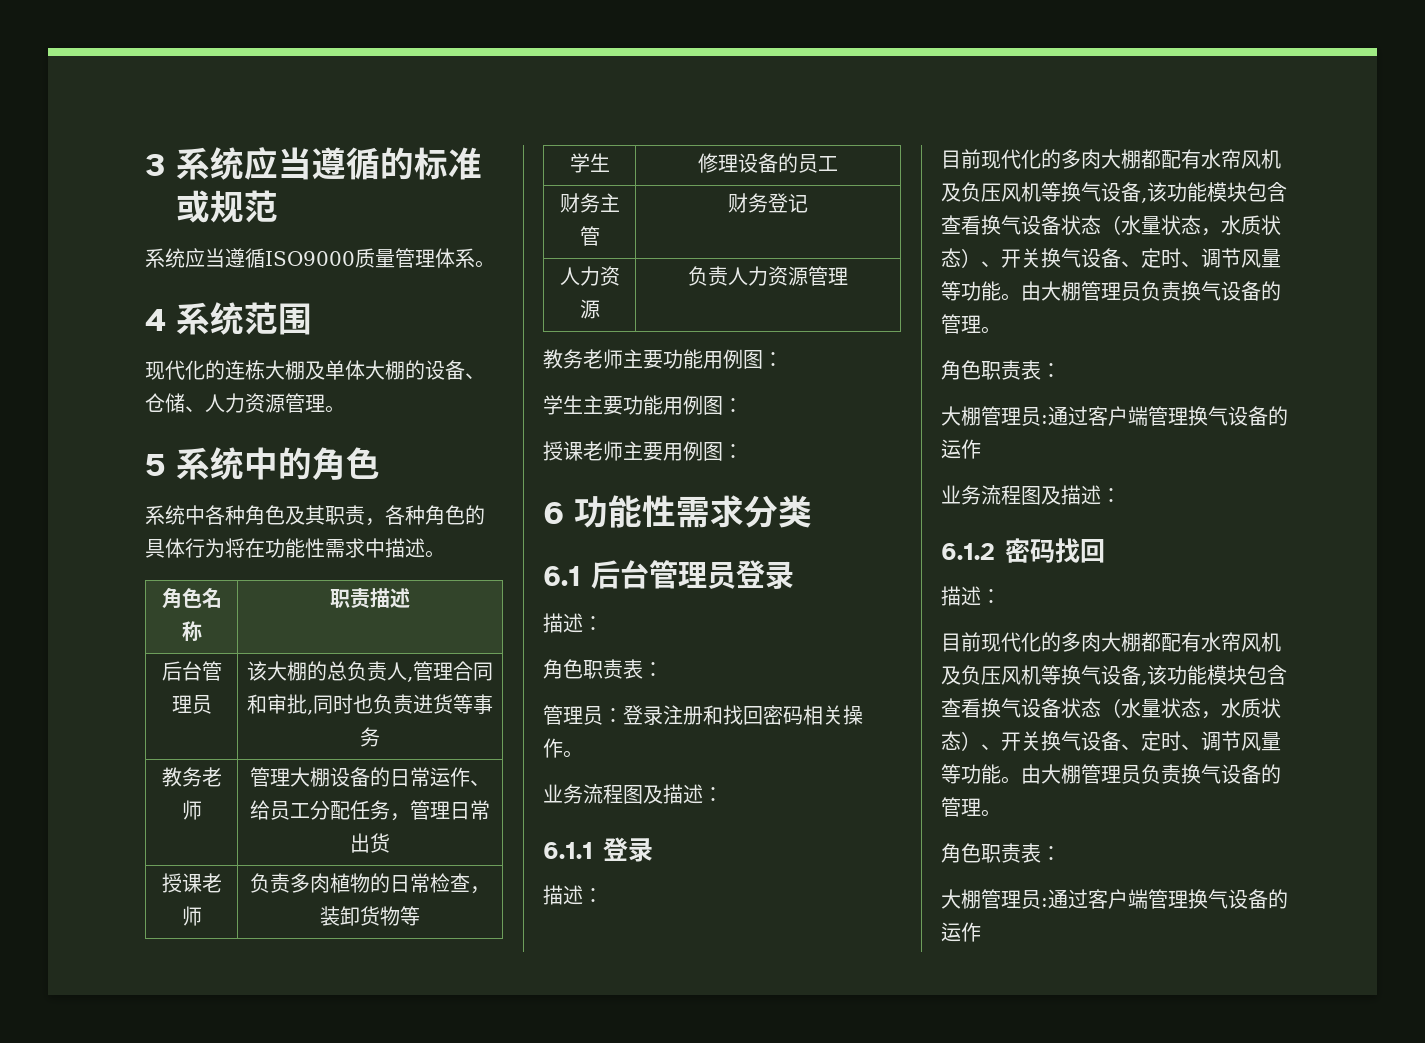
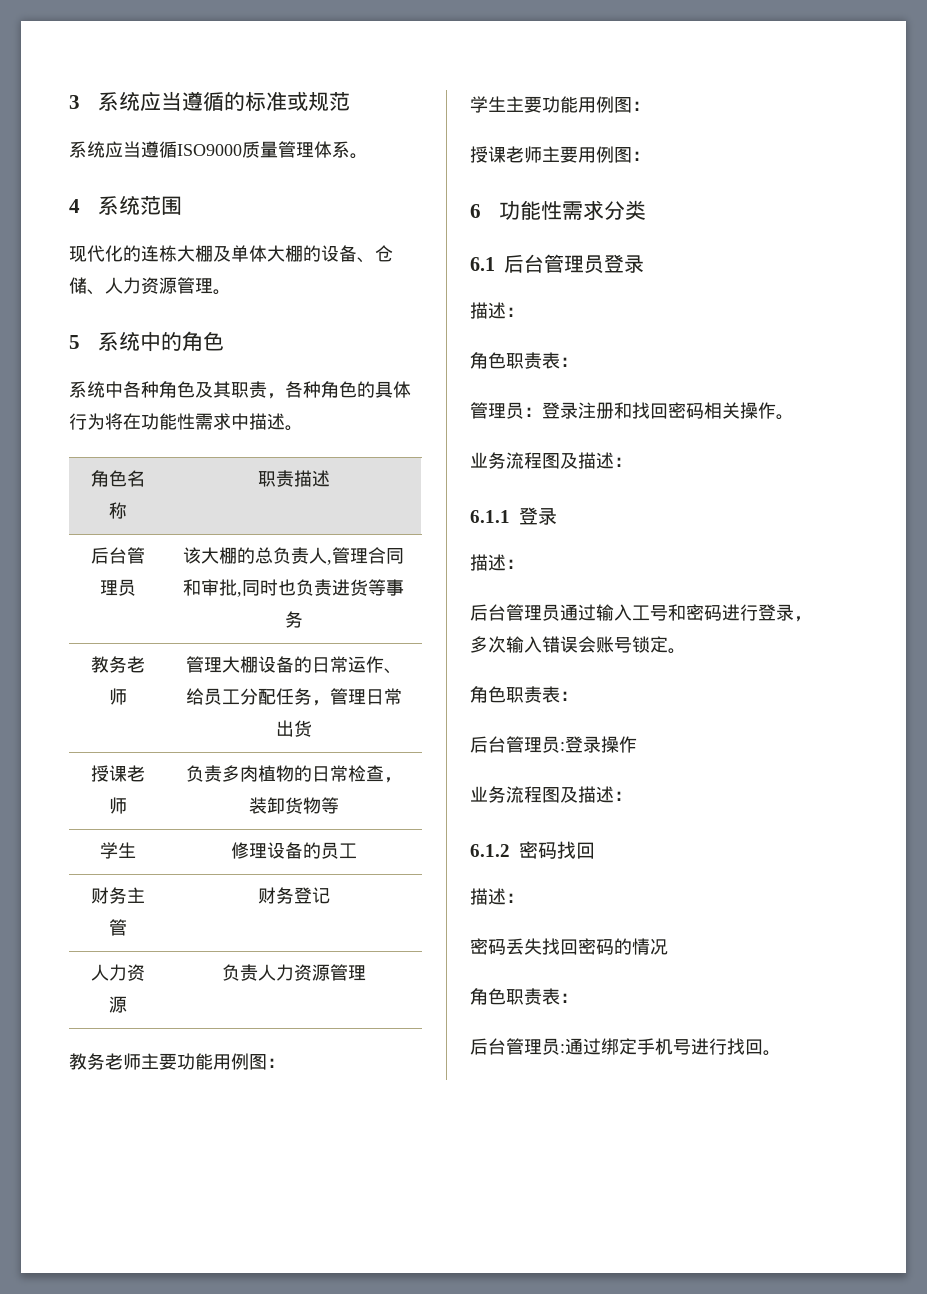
  6.1.1登录
  描述：
- 目前现代化的多肉大棚都配有水帘风机及负压风机等换气设备,该功能模块包含查看换气设备状态（水量状态，水质状态）、开关换气设备、定时、调节风量等功能。由大棚管理员负责换气设备的管理。
+ 后台管理员通过输入工号和密码进行登录，多次输入错误会账号锁定。
  角色职责表：
- 大棚管理员:通过客户端管理换气设备的运作
+ 后台管理员:登录操作
  6.1.2密码找回
  描述：
- 目前现代化的多肉大棚都配有水帘风机及负压风机等换气设备,该功能模块包含查看换气设备状态（水量状态，水质状态）、开关换气设备、定时、调节风量等功能。由大棚管理员负责换气设备的管理。
+ 密码丢失找回密码的情况
  角色职责表：
- 大棚管理员:通过客户端管理换气设备的运作
+ 后台管理员:通过绑定手机号进行找回。

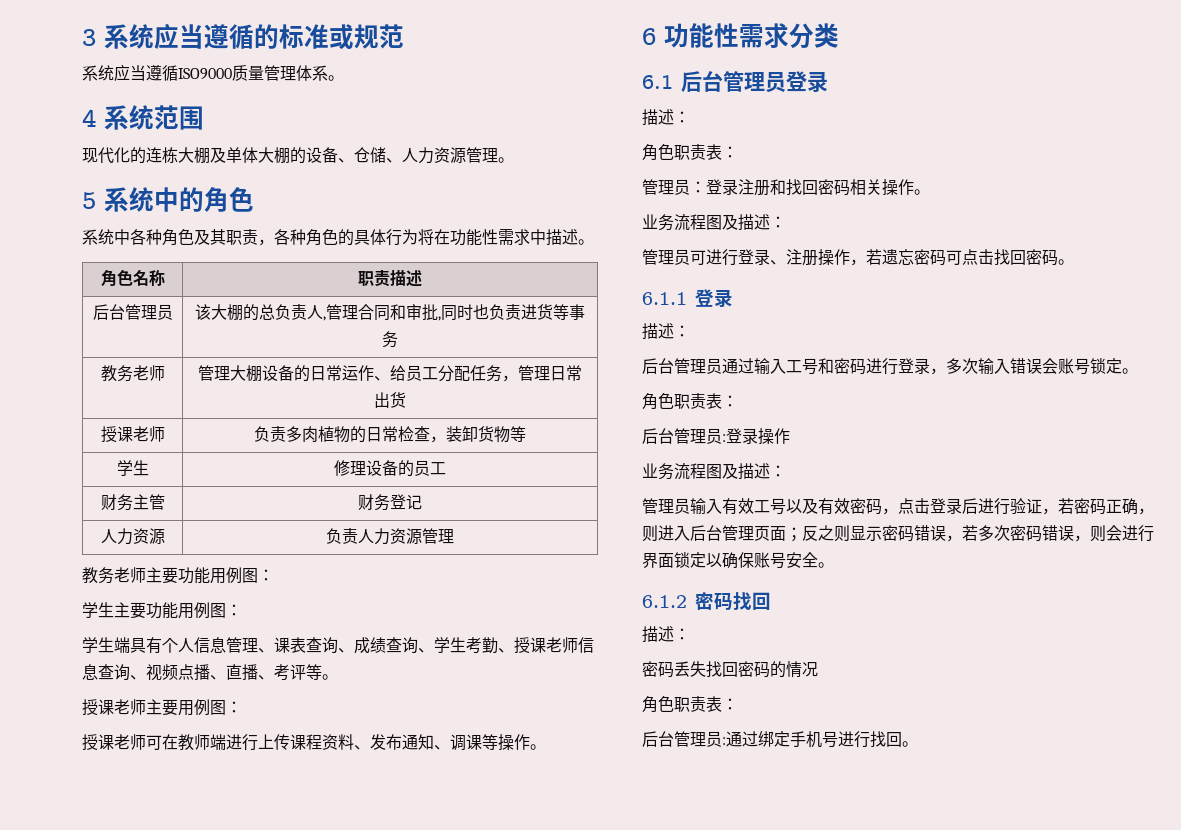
+ 学生端具有个人信息管理、课表查询、成绩查询、学生考勤、授课老师信息查询、视频点播、直播、考评等。
+ 授课老师可在教师端进行上传课程资料、发布通知、调课等操作。
+ 管理员可进行登录、注册操作，若遗忘密码可点击找回密码。
+ 管理员输入有效工号以及有效密码，点击登录后进行验证，若密码正确，则进入后台管理页面；反之则显示密码错误，若多次密码错误，则会进行界面锁定以确保账号安全。

